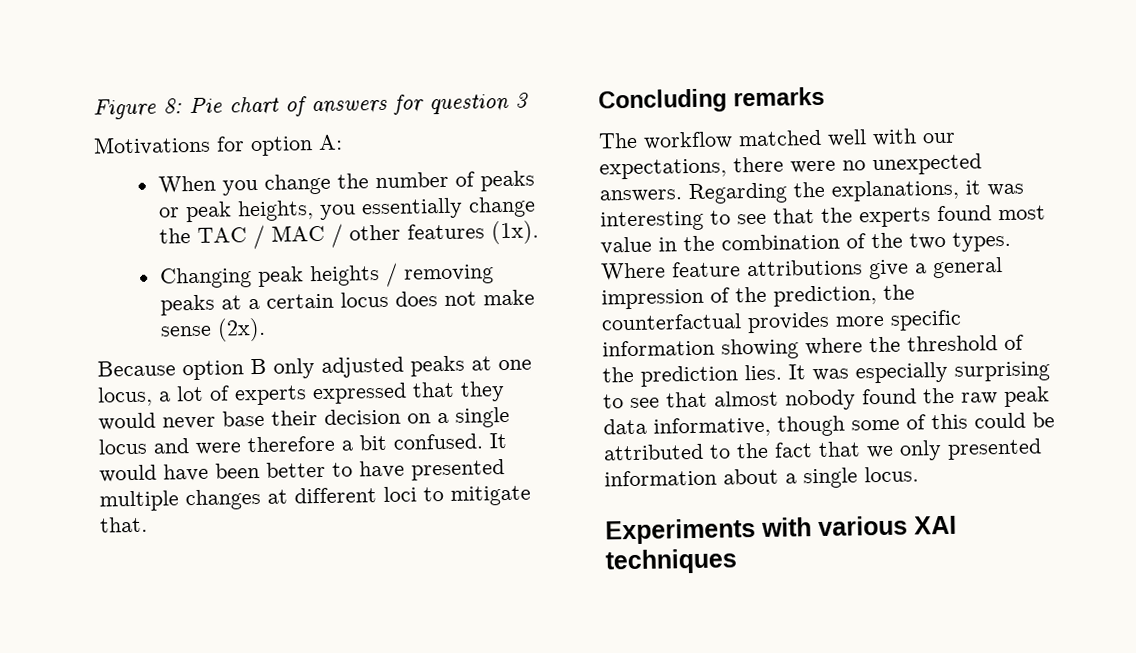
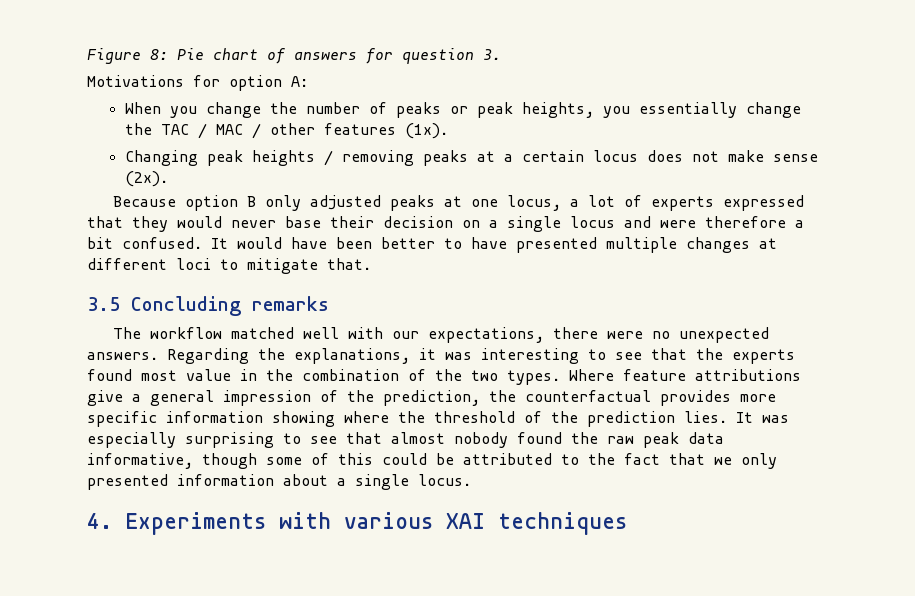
- Figure 8: Pie chart of answers for question 3
+ Figure 8: Pie chart of answers for question 3.
- Concluding remarks
+ 3.5 Concluding remarks
- Experiments with various XAI techniques
+ 4. Experiments with various XAI techniques

